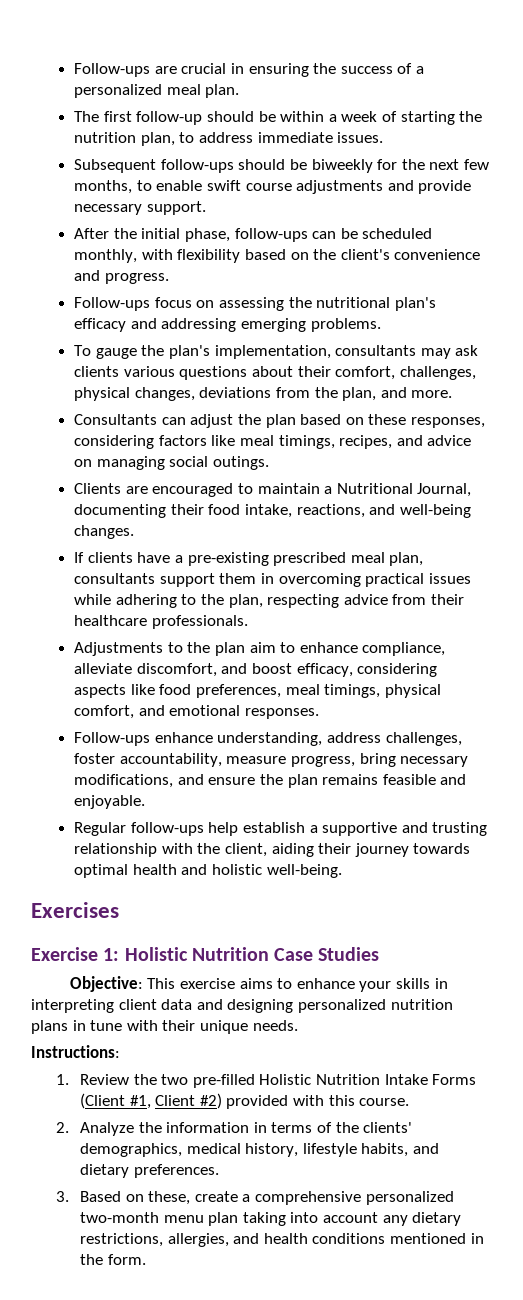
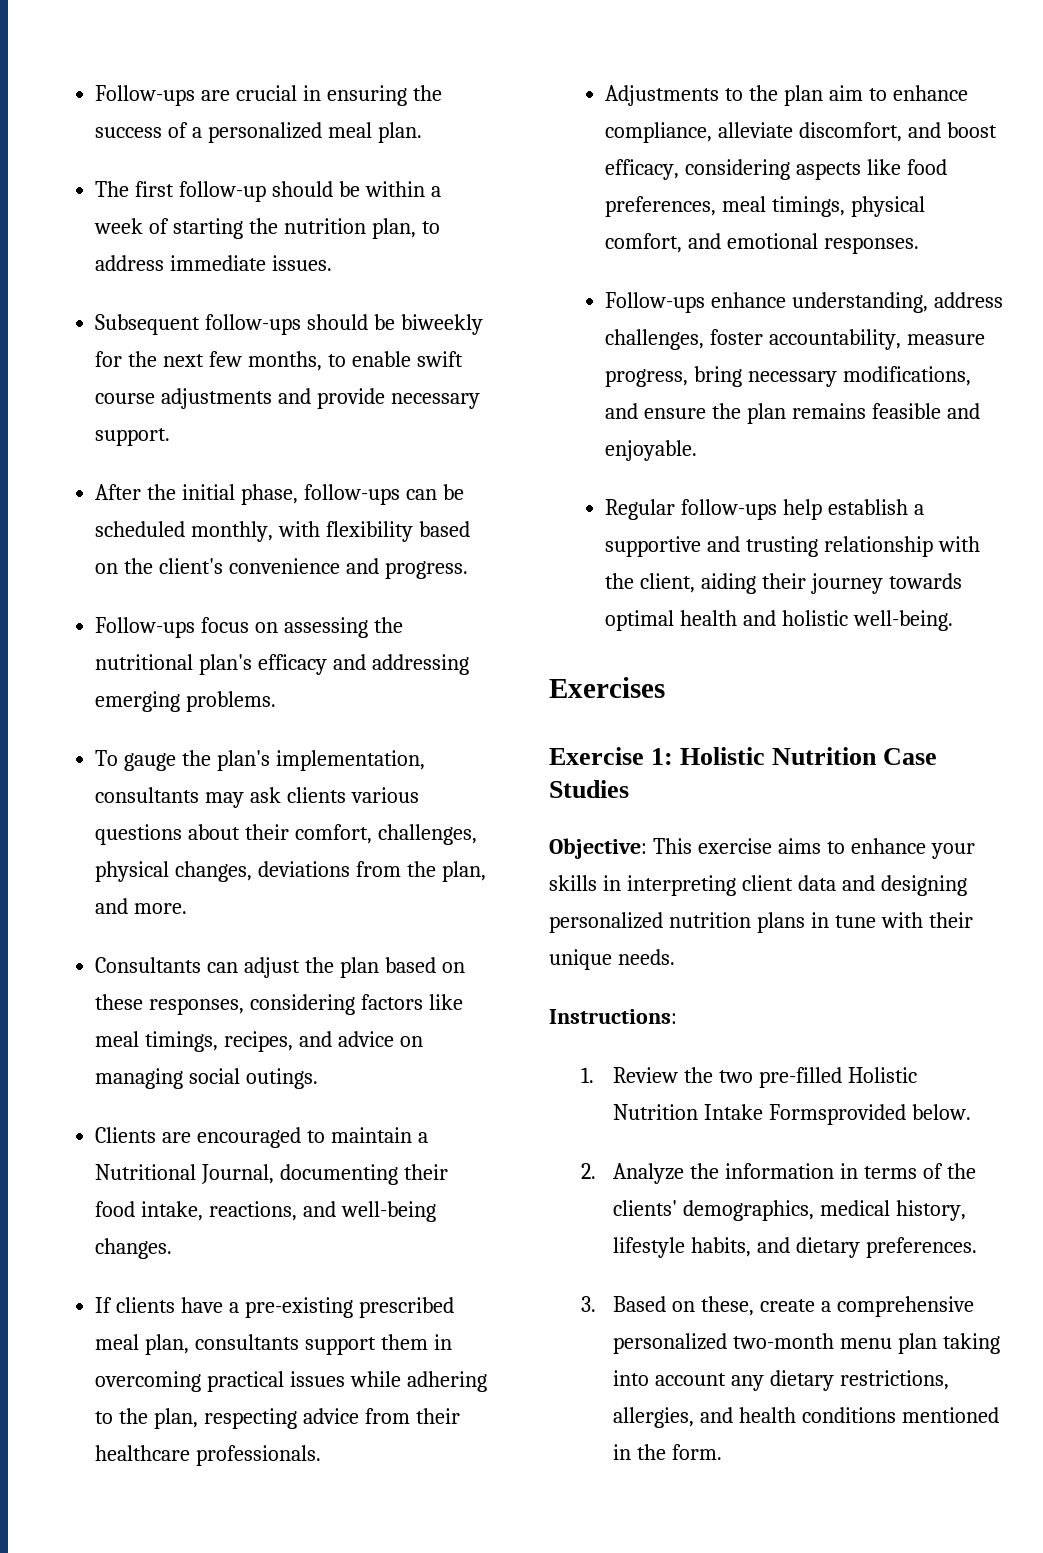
- 1. Review the two pre-filled Holistic Nutrition Intake Forms (Client #1, Client #2) provided with this course.
+ 1. Review the two pre-filled Holistic Nutrition Intake Formsprovided below.

